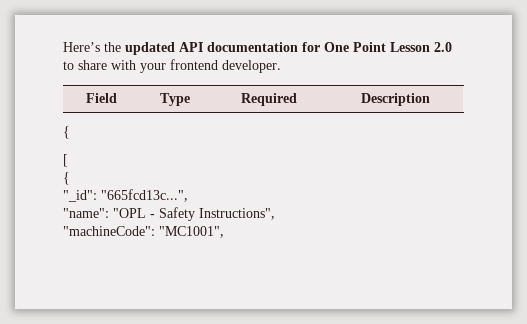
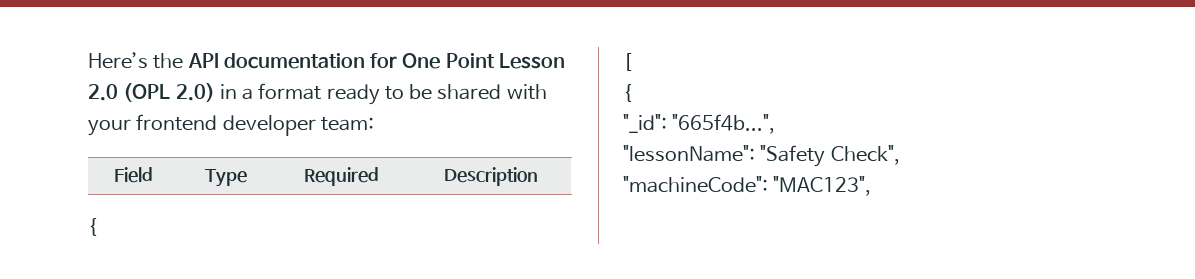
- Here’s the updated API documentation for One Point Lesson 2.0 to share with your frontend developer.
+ Here’s the API documentation for One Point Lesson 2.0 (OPL 2.0) in a format ready to be shared with your frontend developer team:
- "_id": "665fcd13c...",
- "name": "OPL - Safety Instructions",
+ "_id": "665f4b...",
+ "lessonName": "Safety Check",
- "machineCode": "MC1001",
+ "machineCode": "MAC123",

